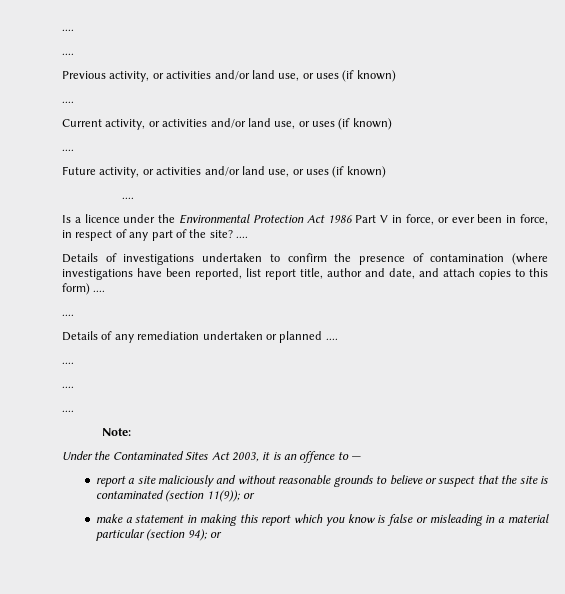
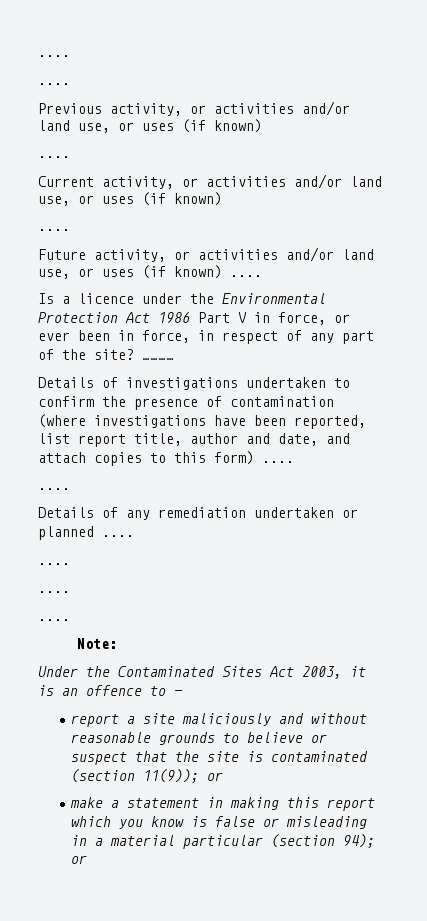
- Future activity, or activities and/or land use, or uses (if known)
- ....
+ Future activity, or activities and/or land use, or uses (if known) ....
- Is a licence under the Environmental Protection Act 1986 Part V in force, or ever been in force, in respect of any part of the site? ....
+ Is a licence under the Environmental Protection Act 1986 Part V in force, or ever been in force, in respect of any part of the site? …………

